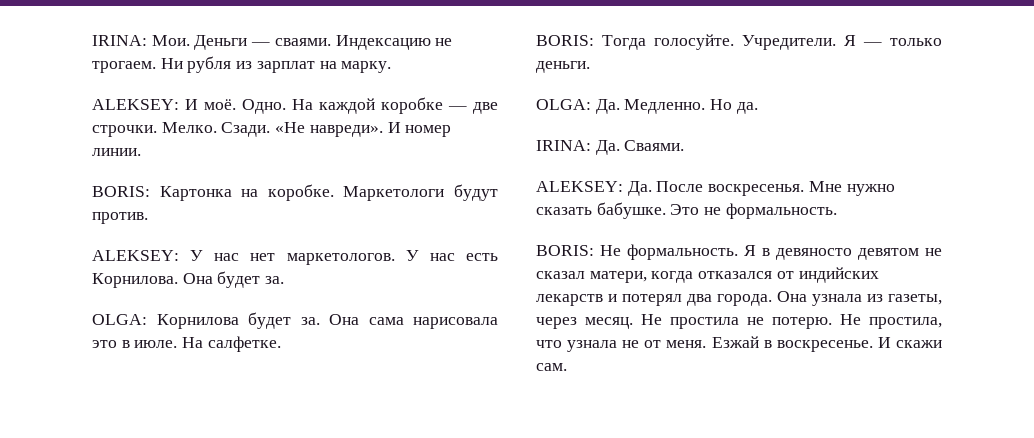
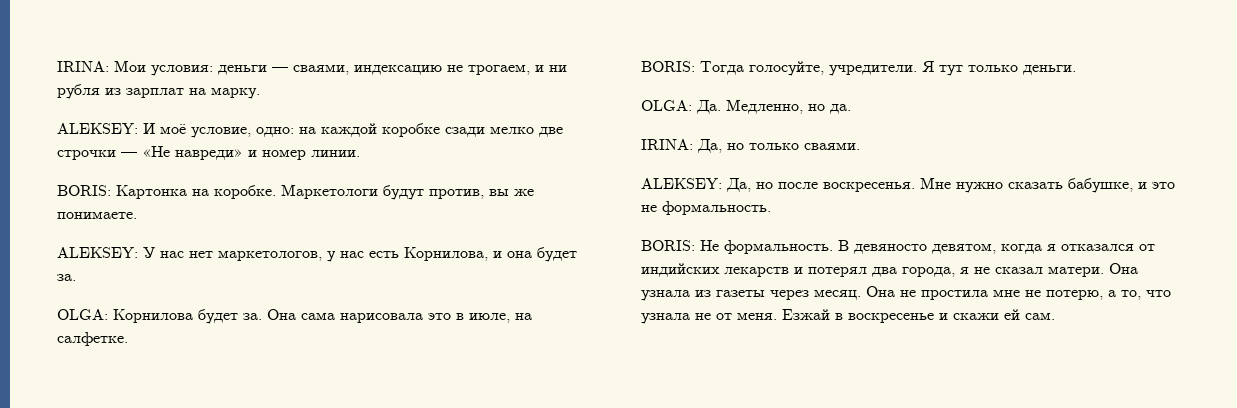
- IRINA: Мои. Деньги — сваями. Индексацию не трогаем. Ни рубля из зарплат на марку.
+ IRINA: Мои условия: деньги — сваями, индексацию не трогаем, и ни рубля из зарплат на марку.
- ALEKSEY: И моё. Одно. На каждой коробке — две строчки. Мелко. Сзади. «Не навреди». И номер линии.
+ ALEKSEY: И моё условие, одно: на каждой коробке сзади мелко две строчки — «Не навреди» и номер линии.
- Маркетологи будут против.
+ Маркетологи будут против, вы же понимаете.
- ALEKSEY: У нас нет маркетологов. У нас есть Корнилова. Она будет за.
+ ALEKSEY: У нас нет маркетологов, у нас есть Корнилова, и она будет за.
- Она сама нарисовала это в июле. На салфетке.
+ Она сама нарисовала это в июле, на салфетке.
- BORIS: Тогда голосуйте. Учредители. Я — только деньги.
+ BORIS: Тогда голосуйте, учредители. Я тут только деньги.
- OLGA: Да. Медленно. Но да.
+ OLGA: Да. Медленно, но да.
- IRINA: Да. Сваями.
- ALEKSEY: Да. После воскресенья.
+ IRINA: Да, но только сваями.
+ ALEKSEY: Да, но после воскресенья.
- Мне нужно сказать бабушке. Это не формальность.
+ Мне нужно сказать бабушке, и это не формальность.
- Я в девяносто девятом не сказал матери, когда отказался от индийских лекарств и потерял два города.
+ В девяносто девятом, когда я отказался от индийских лекарств и потерял два города, я не сказал матери.
- Она узнала из газеты, через месяц.
+ Она узнала из газеты через месяц.
- Не простила не потерю. Не простила, что узнала не от меня.
+ Она не простила мне не потерю, а то, что узнала не от меня.
- Езжай в воскресенье. И скажи сам.
+ Езжай в воскресенье и скажи ей сам.

